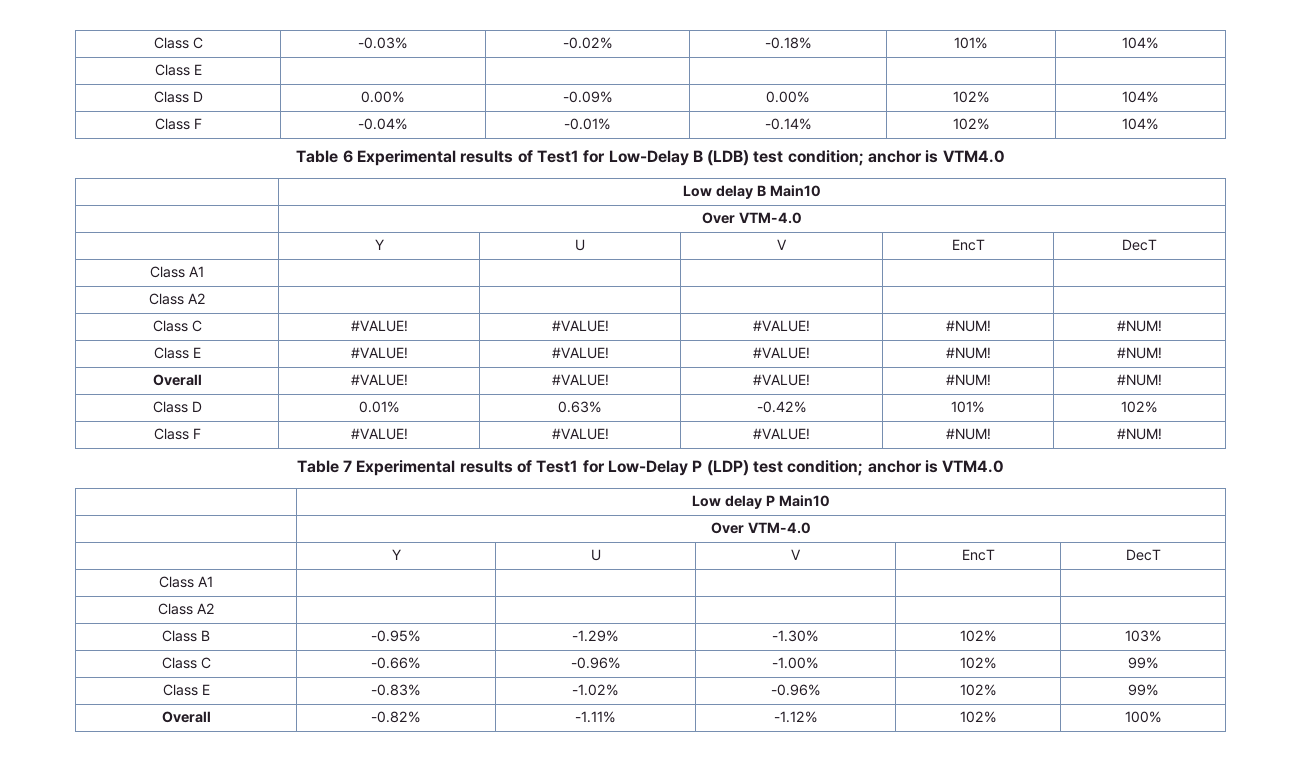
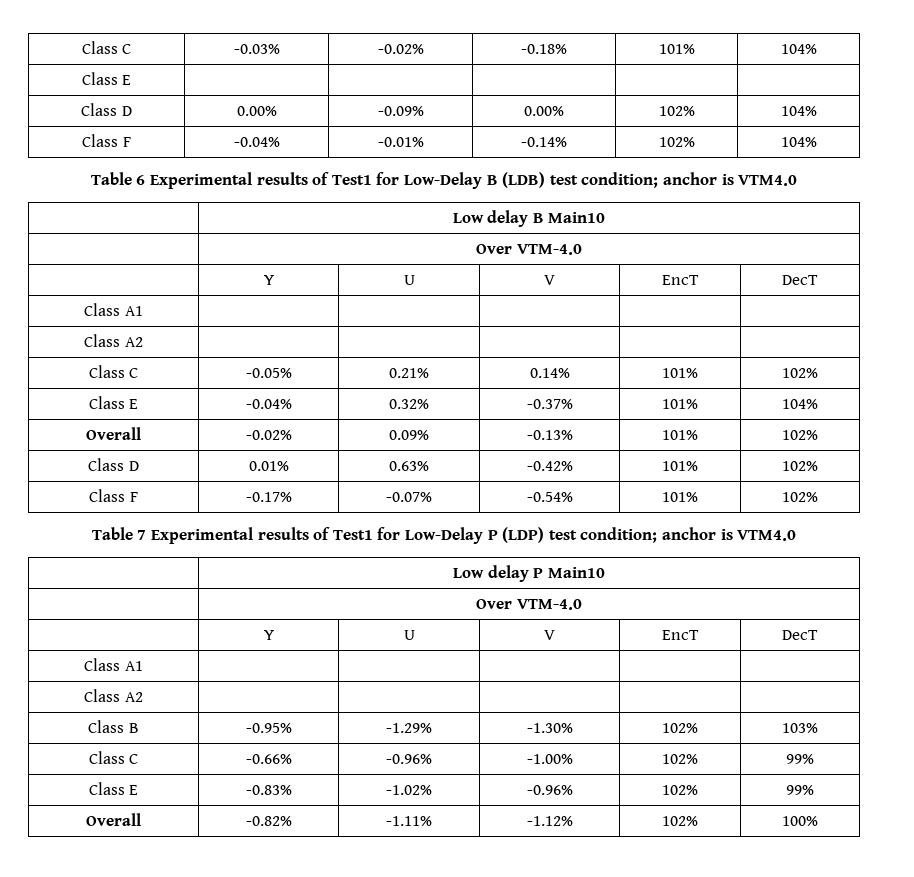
- Class C | #VALUE! | #VALUE! | #VALUE! | #NUM! | #NUM!
- Class E | #VALUE! | #VALUE! | #VALUE! | #NUM! | #NUM!
- Overall | #VALUE! | #VALUE! | #VALUE! | #NUM! | #NUM!
+ Class C | -0.05% | 0.21% | 0.14% | 101% | 102%
+ Class E | -0.04% | 0.32% | -0.37% | 101% | 104%
+ Overall | -0.02% | 0.09% | -0.13% | 101% | 102%
- Class F | #VALUE! | #VALUE! | #VALUE! | #NUM! | #NUM!
+ Class F | -0.17% | -0.07% | -0.54% | 101% | 102%

